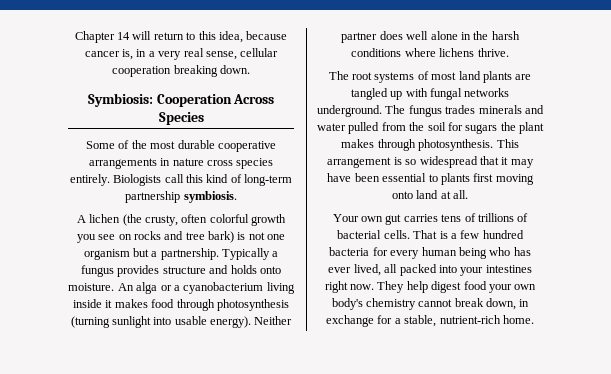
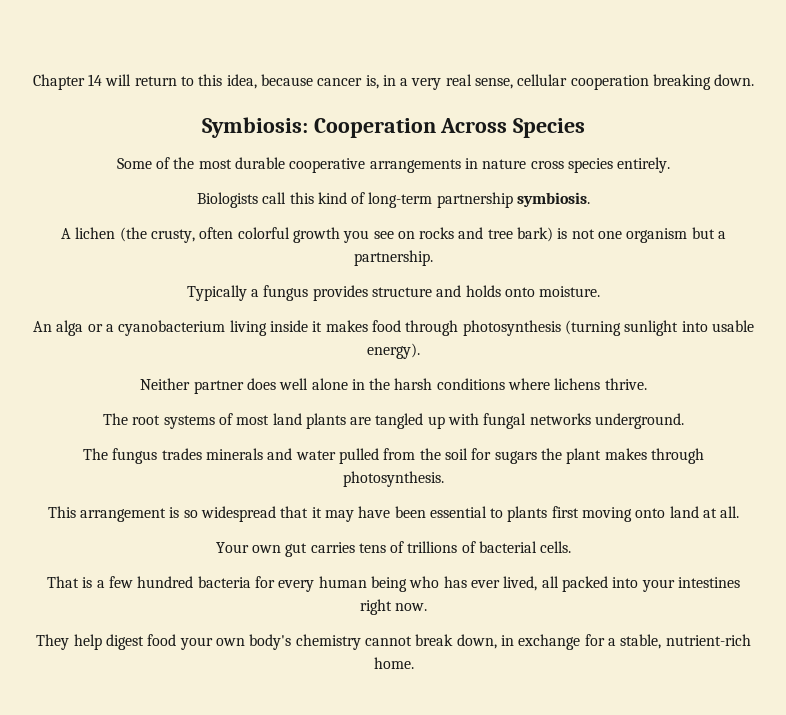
- Some of the most durable cooperative arrangements in nature cross species entirely. Biologists call this kind of long-term partnership symbiosis.
+ Some of the most durable cooperative arrangements in nature cross species entirely.
+ Biologists call this kind of long-term partnership symbiosis.
- A lichen (the crusty, often colorful growth you see on rocks and tree bark) is not one organism but a partnership. Typically a fungus provides structure and holds onto moisture. An alga or a cyanobacterium living inside it makes food through photosynthesis (turning sunlight into usable energy). Neither partner does well alone in the harsh conditions where lichens thrive.
+ A lichen (the crusty, often colorful growth you see on rocks and tree bark) is not one organism but a partnership.
+ Typically a fungus provides structure and holds onto moisture.
+ An alga or a cyanobacterium living inside it makes food through photosynthesis (turning sunlight into usable energy).
+ Neither partner does well alone in the harsh conditions where lichens thrive.
- The root systems of most land plants are tangled up with fungal networks underground. The fungus trades minerals and water pulled from the soil for sugars the plant makes through photosynthesis. This arrangement is so widespread that it may have been essential to plants first moving onto land at all.
+ The root systems of most land plants are tangled up with fungal networks underground.
+ The fungus trades minerals and water pulled from the soil for sugars the plant makes through photosynthesis.
+ This arrangement is so widespread that it may have been essential to plants first moving onto land at all.
- Your own gut carries tens of trillions of bacterial cells. That is a few hundred bacteria for every human being who has ever lived, all packed into your intestines right now. They help digest food your own body's chemistry cannot break down, in exchange for a stable, nutrient-rich home.
+ Your own gut carries tens of trillions of bacterial cells.
+ That is a few hundred bacteria for every human being who has ever lived, all packed into your intestines right now.
+ They help digest food your own body's chemistry cannot break down, in exchange for a stable, nutrient-rich home.

